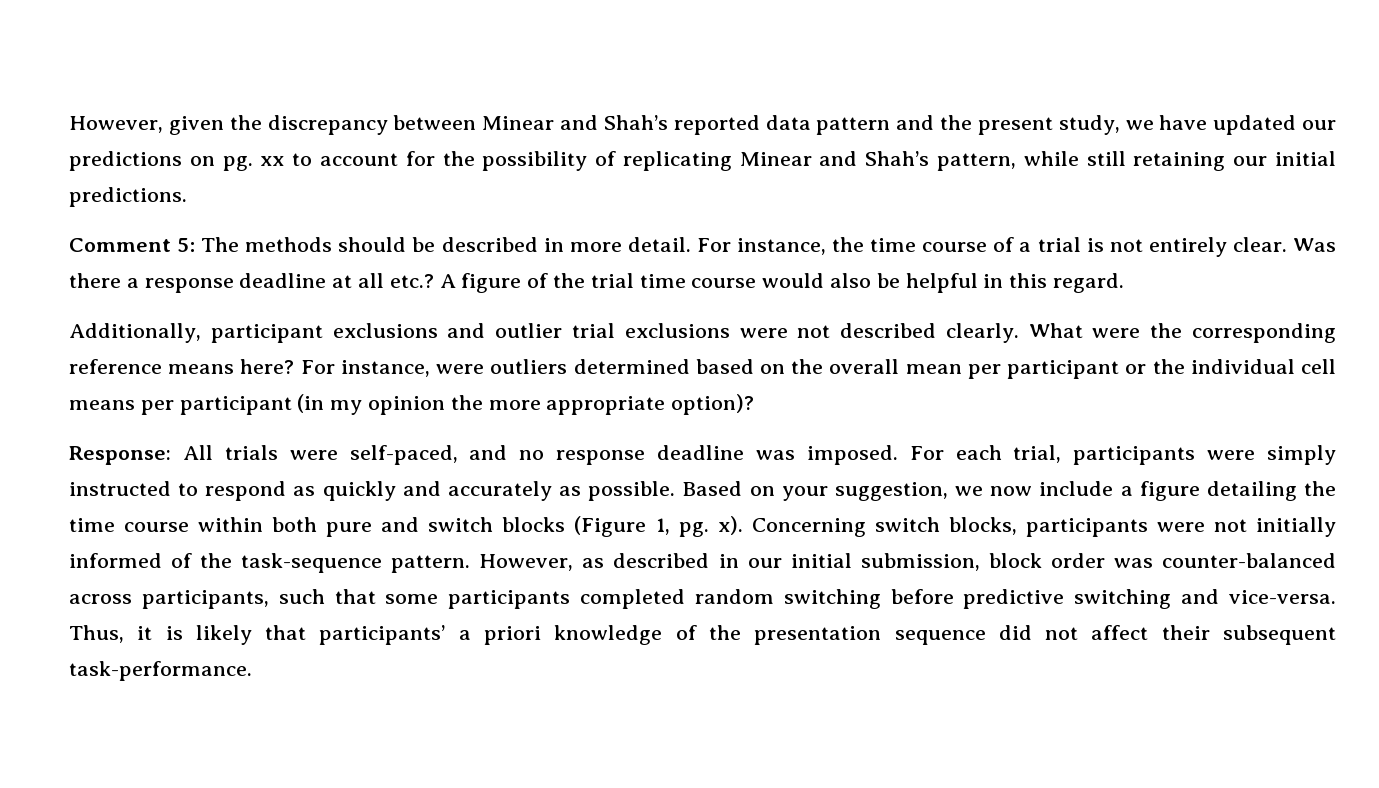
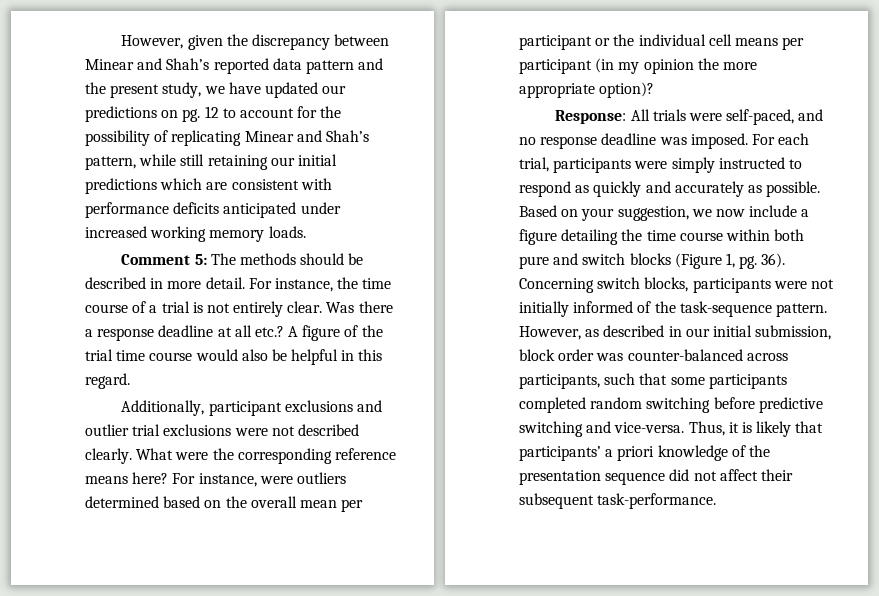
- However, given the discrepancy between Minear and Shah’s reported data pattern and the present study, we have updated our predictions on pg. xx to account for the possibility of replicating Minear and Shah’s pattern, while still retaining our initial predictions.
+ However, given the discrepancy between Minear and Shah’s reported data pattern and the present study, we have updated our predictions on pg. 12 to account for the possibility of replicating Minear and Shah’s pattern, while still retaining our initial predictions which are consistent with performance deficits anticipated under increased working memory loads.
- Based on your suggestion, we now include a figure detailing the time course within both pure and switch blocks (Figure 1, pg. x).
+ Based on your suggestion, we now include a figure detailing the time course within both pure and switch blocks (Figure 1, pg. 36).

